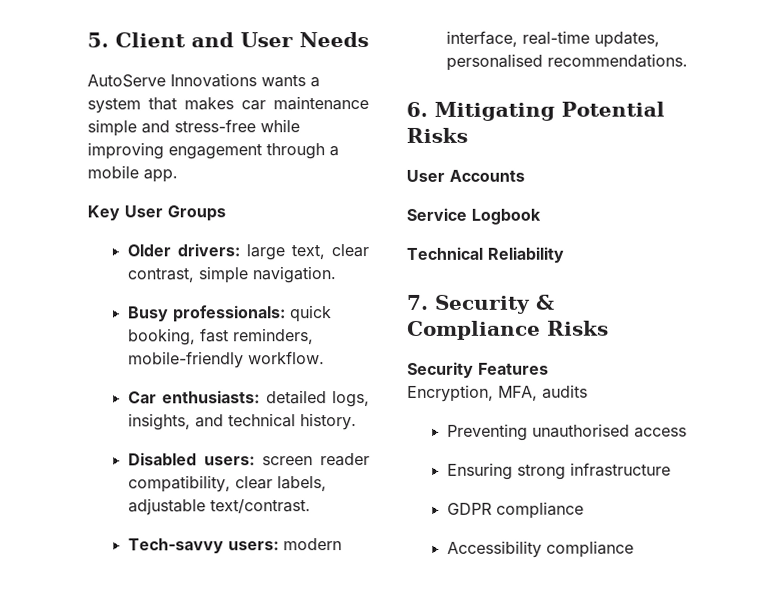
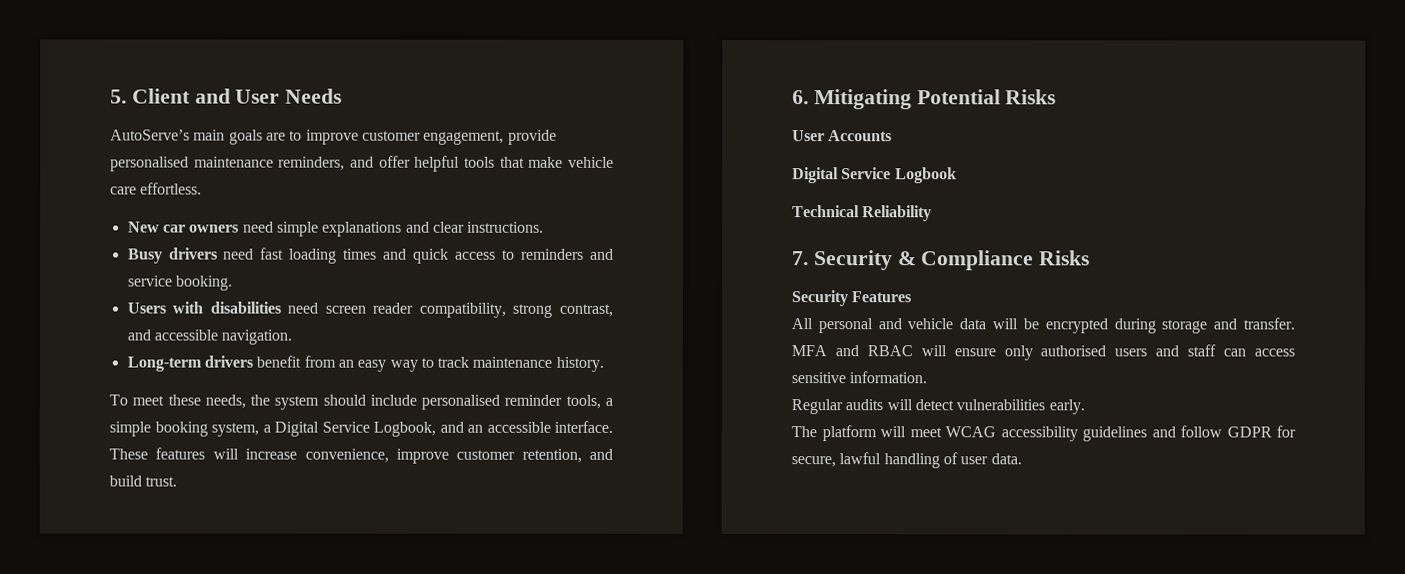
- AutoServe Innovations wants a system that makes car maintenance simple and stress-free while improving engagement through a mobile app.
- Key User Groups
- Older drivers: large text, clear contrast, simple navigation.
- Busy professionals: quick booking, fast reminders, mobile-friendly workflow.
- Car enthusiasts: detailed logs, insights, and technical history.
- Disabled users: screen reader compatibility, clear labels, adjustable text/contrast.
- Tech-savvy users: modern interface, real-time updates, personalised recommendations.
+ AutoServe’s main goals are to improve customer engagement, provide personalised maintenance reminders, and offer helpful tools that make vehicle care effortless.
+ New car owners need simple explanations and clear instructions.
+ Busy drivers need fast loading times and quick access to reminders and service booking.
+ Users with disabilities need screen reader compatibility, strong contrast, and accessible navigation.
+ Long-term drivers benefit from an easy way to track maintenance history.
+ To meet these needs, the system should include personalised reminder tools, a simple booking system, a Digital Service Logbook, and an accessible interface. These features will increase convenience, improve customer retention, and build trust.
- Service Logbook
+ Digital Service Logbook
- Encryption, MFA, audits
- Preventing unauthorised access
- Ensuring strong infrastructure
- GDPR compliance
- Accessibility compliance
+ All personal and vehicle data will be encrypted during storage and transfer. MFA and RBAC will ensure only authorised users and staff can access sensitive information.
+ Regular audits will detect vulnerabilities early.
+ The platform will meet WCAG accessibility guidelines and follow GDPR for secure, lawful handling of user data.

